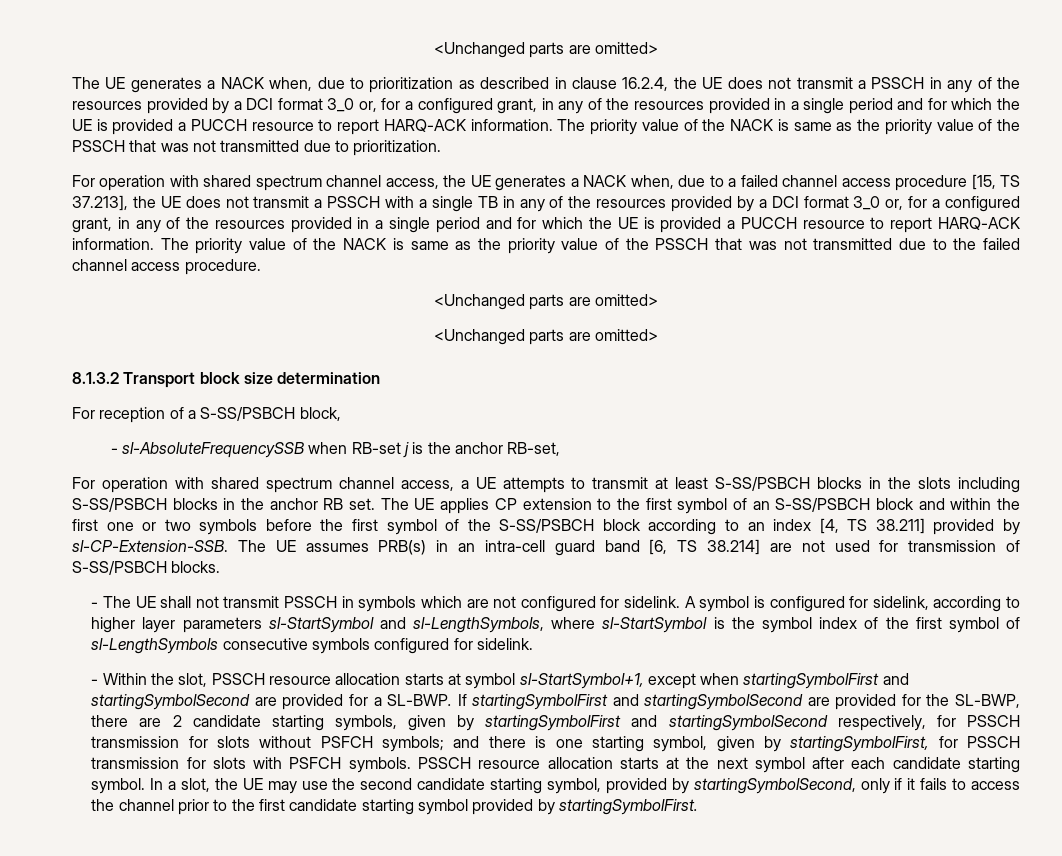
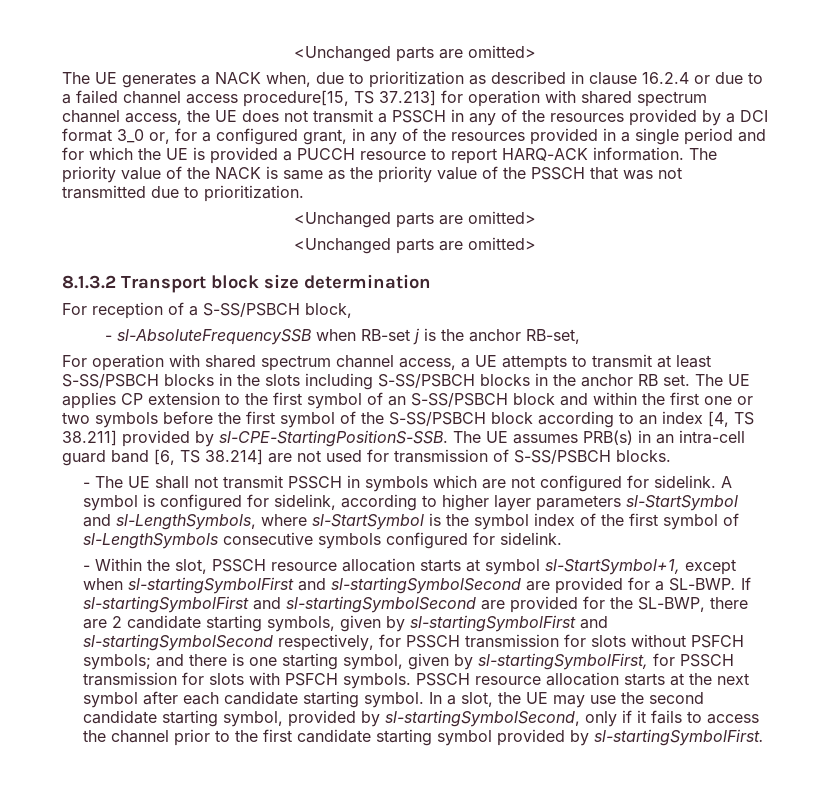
- The UE generates a NACK when, due to prioritization as described in clause 16.2.4, the UE does not transmit a PSSCH in any of the resources provided by a DCI format 3_0 or, for a configured grant, in any of the resources provided in a single period and for which the UE is provided a PUCCH resource to report HARQ-ACK information.
+ The UE generates a NACK when, due to prioritization as described in clause 16.2.4 or due to a failed channel access procedure[15, TS 37.213] for operation with shared spectrum channel access, the UE does not transmit a PSSCH in any of the resources provided by a DCI format 3_0 or, for a configured grant, in any of the resources provided in a single period and for which the UE is provided a PUCCH resource to report HARQ-ACK information.
- For operation with shared spectrum channel access, the UE generates a NACK when, due to a failed channel access procedure [15, TS 37.213], the UE does not transmit a PSSCH with a single TB in any of the resources provided by a DCI format 3_0 or, for a configured grant, in any of the resources provided in a single period and for which the UE is provided a PUCCH resource to report HARQ-ACK information. The priority value of the NACK is same as the priority value of the PSSCH that was not transmitted due to the failed channel access procedure.
- The UE applies CP extension to the first symbol of an S-SS/PSBCH block and within the first one or two symbols before the first symbol of the S-SS/PSBCH block according to an index [4, TS 38.211] provided by sl-CP-Extension-SSB.
+ The UE applies CP extension to the first symbol of an S-SS/PSBCH block and within the first one or two symbols before the first symbol of the S-SS/PSBCH block according to an index [4, TS 38.211] provided by sl-CPE-StartingPositionS-SSB.
- - Within the slot, PSSCH resource allocation starts at symbol sl-StartSymbol+1, except when startingSymbolFirst and startingSymbolSecond are provided for a SL-BWP.
+ - Within the slot, PSSCH resource allocation starts at symbol sl-StartSymbol+1, except when sl-startingSymbolFirst and sl-startingSymbolSecond are provided for a SL-BWP.
- If startingSymbolFirst and startingSymbolSecond are provided for the SL-BWP, there are 2 candidate starting symbols, given by startingSymbolFirst and startingSymbolSecond respectively, for PSSCH transmission for slots without PSFCH symbols; and there is one starting symbol, given by startingSymbolFirst, for PSSCH transmission for slots with PSFCH symbols.
+ If sl-startingSymbolFirst and sl-startingSymbolSecond are provided for the SL-BWP, there are 2 candidate starting symbols, given by sl-startingSymbolFirst and sl-startingSymbolSecond respectively, for PSSCH transmission for slots without PSFCH symbols; and there is one starting symbol, given by sl-startingSymbolFirst, for PSSCH transmission for slots with PSFCH symbols.
- In a slot, the UE may use the second candidate starting symbol, provided by startingSymbolSecond, only if it fails to access the channel prior to the first candidate starting symbol provided by startingSymbolFirst.
+ In a slot, the UE may use the second candidate starting symbol, provided by sl-startingSymbolSecond, only if it fails to access the channel prior to the first candidate starting symbol provided by sl-startingSymbolFirst.

